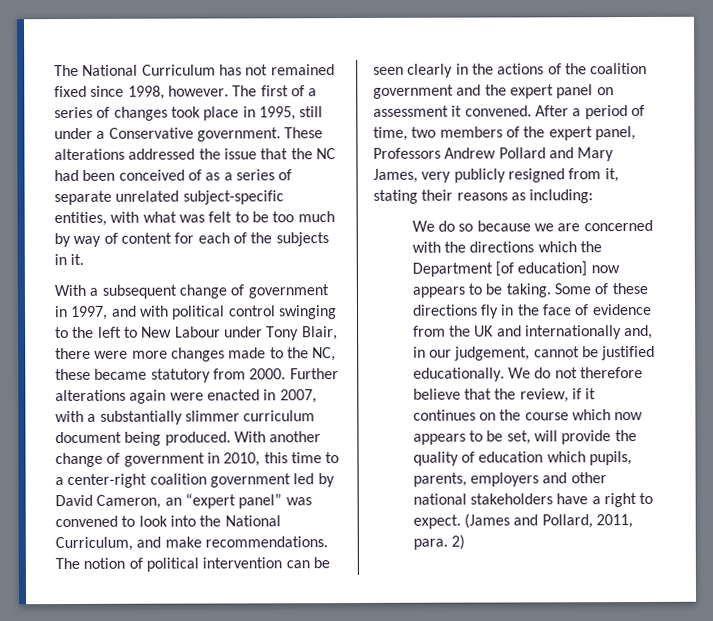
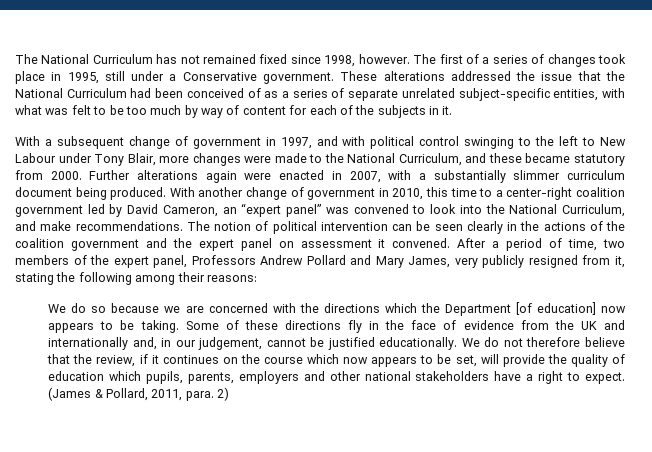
- These alterations addressed the issue that the NC had been conceived of as a series of separate unrelated subject-specific entities, with what was felt to be too much by way of content for each of the subjects in it.
+ These alterations addressed the issue that the National Curriculum had been conceived of as a series of separate unrelated subject-specific entities, with what was felt to be too much by way of content for each of the subjects in it.
- With a subsequent change of government in 1997, and with political control swinging to the left to New Labour under Tony Blair, there were more changes made to the NC, these became statutory from 2000.
+ With a subsequent change of government in 1997, and with political control swinging to the left to New Labour under Tony Blair, more changes were made to the National Curriculum, and these became statutory from 2000.
- After a period of time, two members of the expert panel, Professors Andrew Pollard and Mary James, very publicly resigned from it, stating their reasons as including:
+ After a period of time, two members of the expert panel, Professors Andrew Pollard and Mary James, very publicly resigned from it, stating the following among their reasons:
- (James and Pollard, 2011, para. 2)
+ (James & Pollard, 2011, para. 2)

